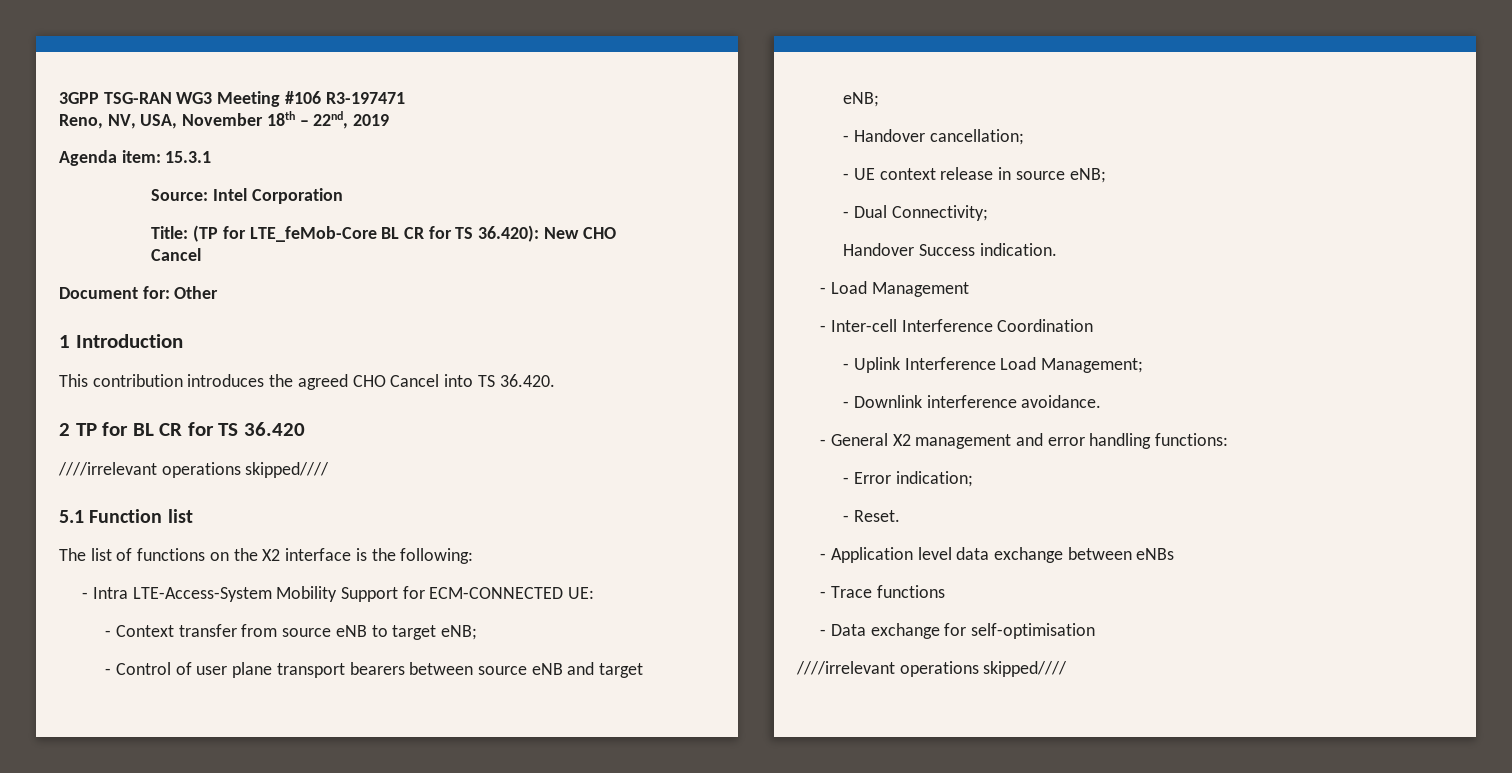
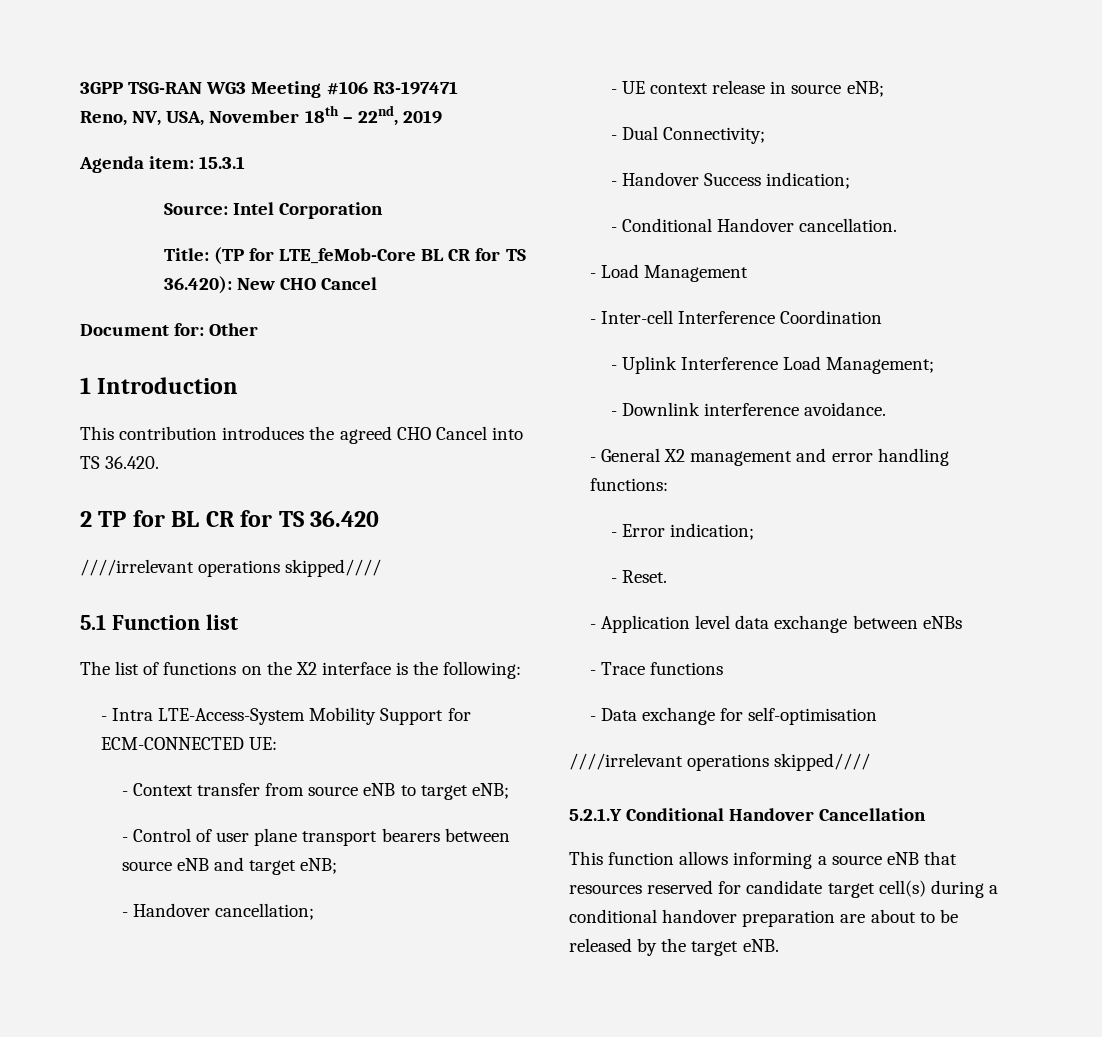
- Handover Success indication.
+ - Handover Success indication;
+ - Conditional Handover cancellation.
+ 5.2.1.Y Conditional Handover Cancellation
+ This function allows informing a source eNB that resources reserved for candidate target cell(s) during a conditional handover preparation are about to be released by the target eNB.

